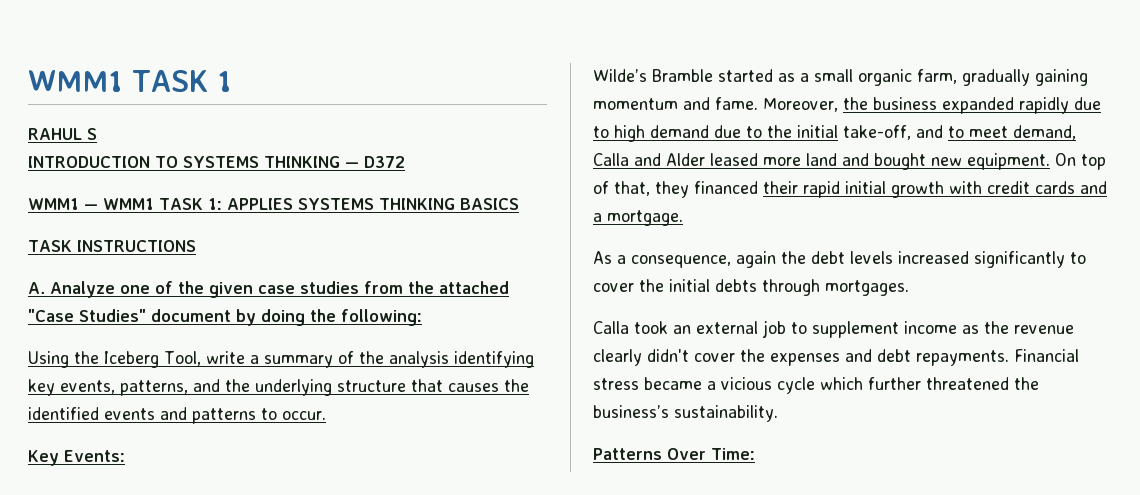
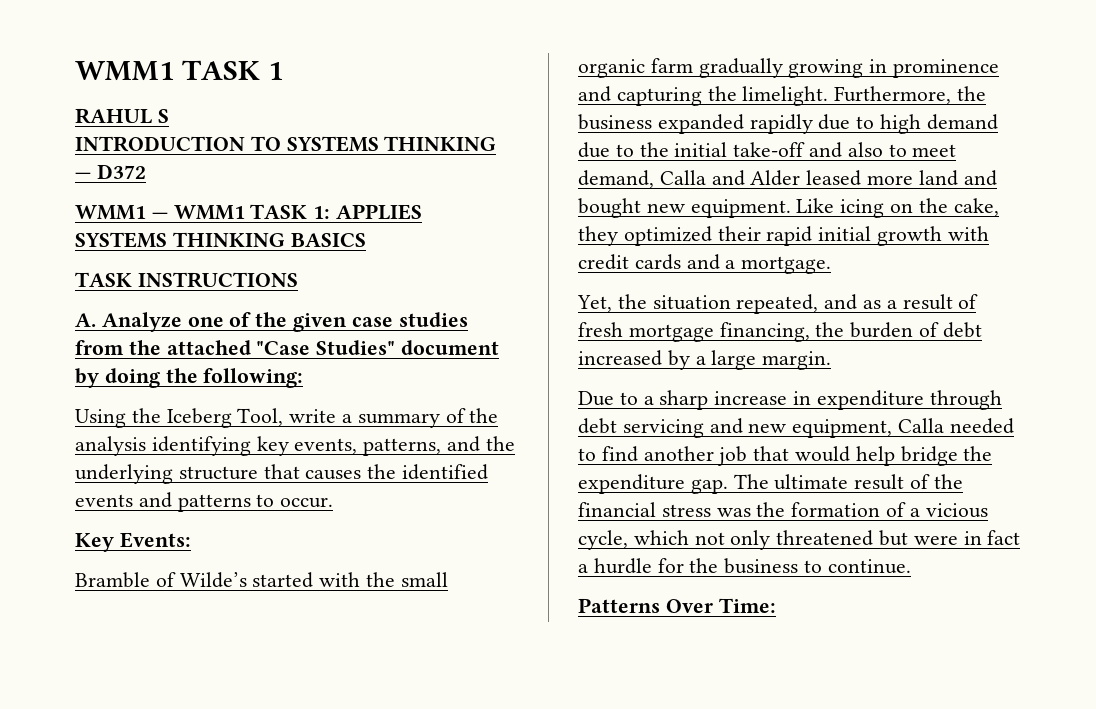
- Wilde’s Bramble started as a small organic farm, gradually gaining momentum and fame. Moreover, the business expanded rapidly due to high demand due to the initial take-off, and to meet demand, Calla and Alder leased more land and bought new equipment.
+ Bramble of Wilde’s started with the small organic farm gradually growing in prominence and capturing the limelight. Furthermore, the business expanded rapidly due to high demand due to the initial take-off and also to meet demand, Calla and Alder leased more land and bought new equipment.
- On top of that, they financed their rapid initial growth with credit cards and a mortgage.
+ Like icing on the cake, they optimized their rapid initial growth with credit cards and a mortgage.
- As a consequence, again the debt levels increased significantly to cover the initial debts through mortgages.
- Calla took an external job to supplement income as the revenue clearly didn't cover the expenses and debt repayments. Financial stress became a vicious cycle which further threatened the business’s sustainability.
+ Yet, the situation repeated, and as a result of fresh mortgage financing, the burden of debt increased by a large margin.
+ Due to a sharp increase in expenditure through debt servicing and new equipment, Calla needed to find another job that would help bridge the expenditure gap. The ultimate result of the financial stress was the formation of a vicious cycle, which not only threatened but were in fact a hurdle for the business to continue.

